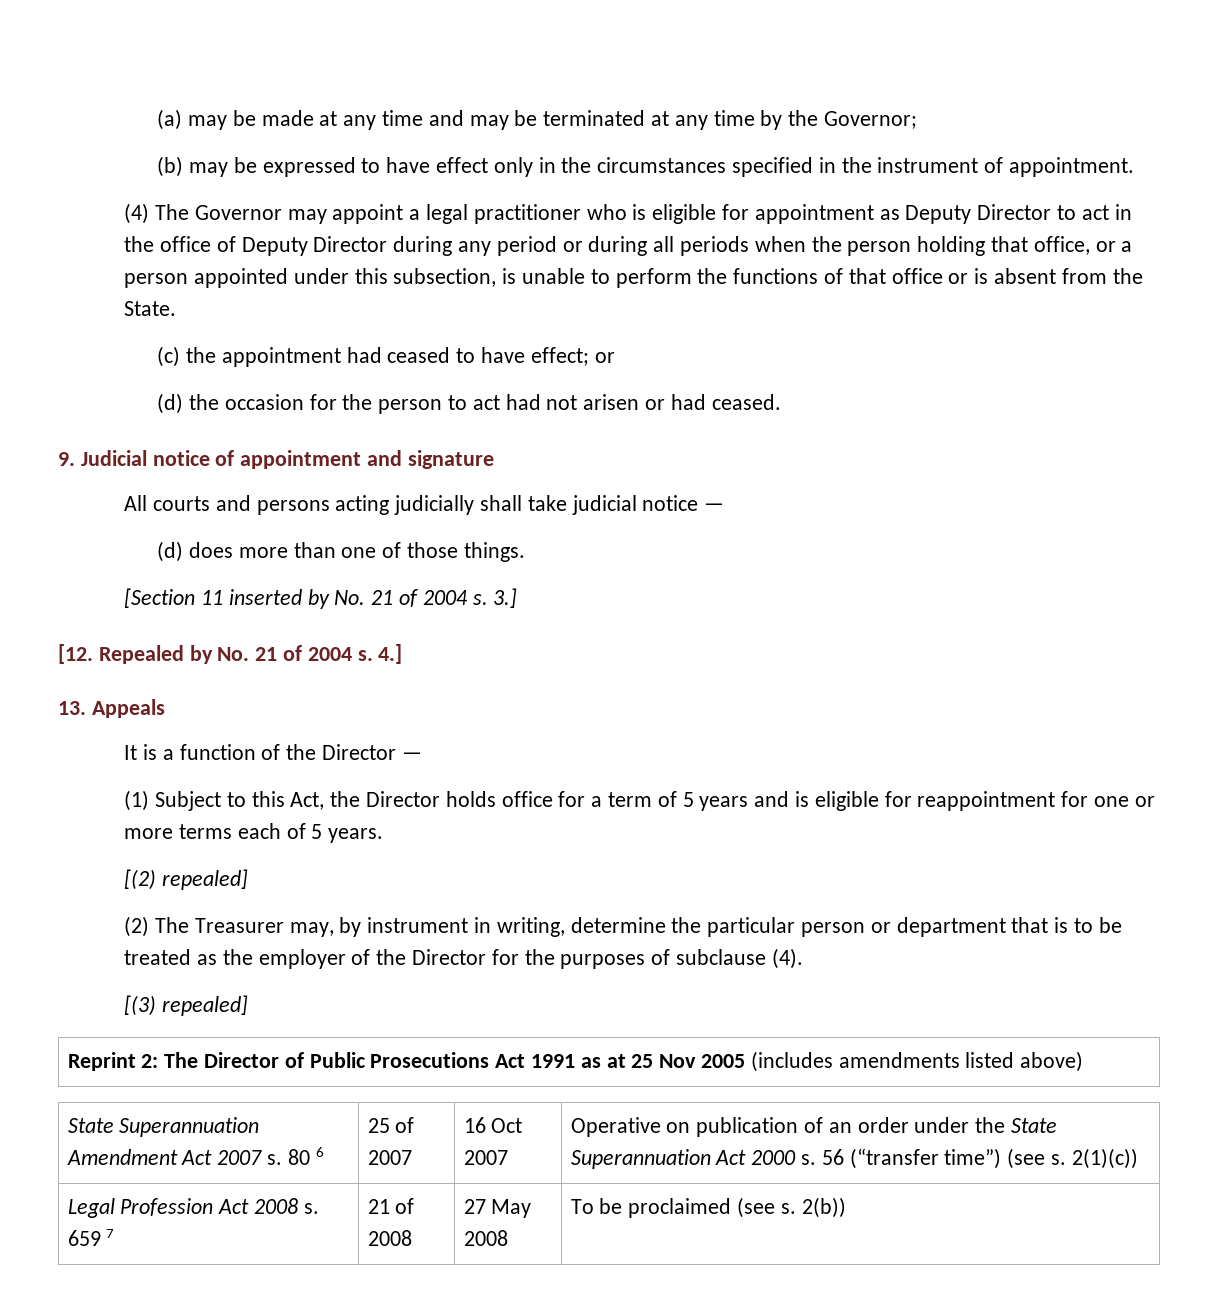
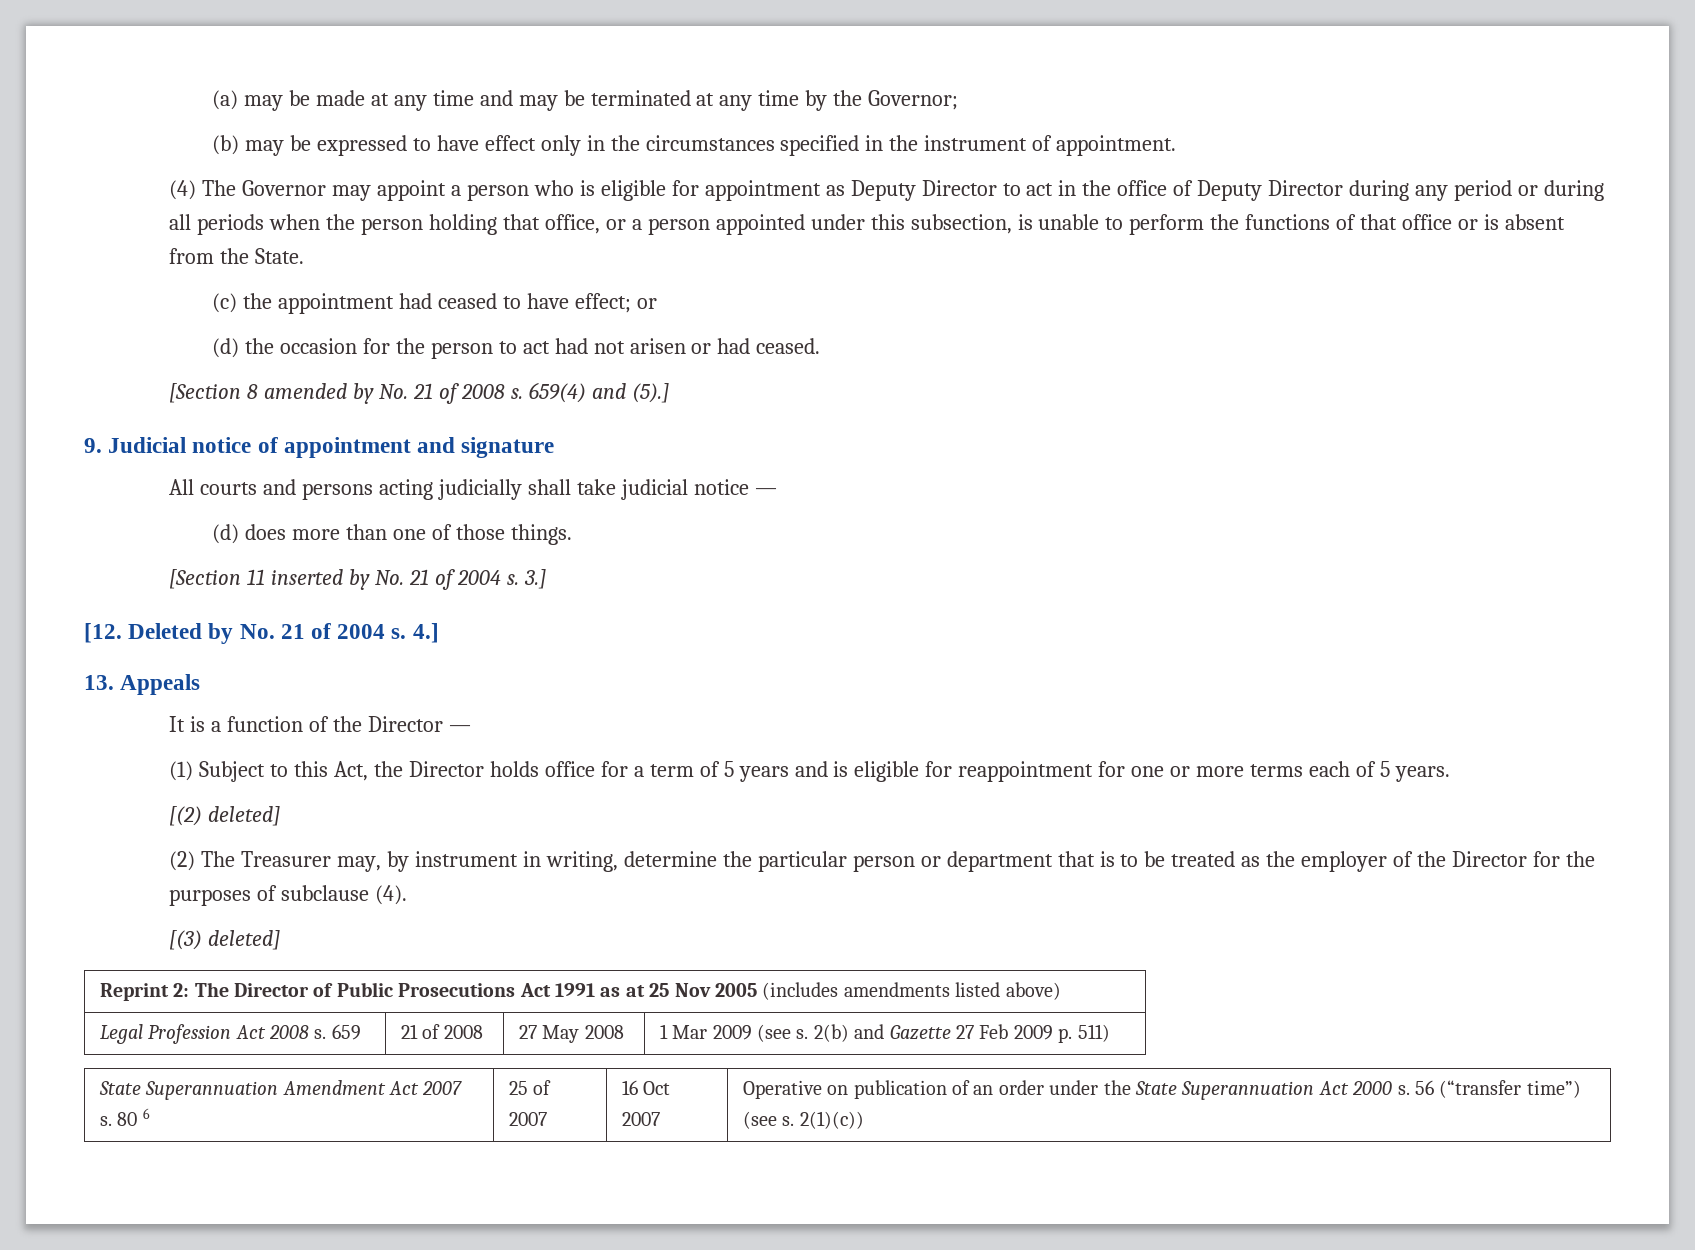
- (4) The Governor may appoint a legal practitioner who is eligible for appointment as Deputy Director to act in the office of Deputy Director during any period or during all periods when the person holding that office, or a person appointed under this subsection, is unable to perform the functions of that office or is absent from the State.
+ (4) The Governor may appoint a person who is eligible for appointment as Deputy Director to act in the office of Deputy Director during any period or during all periods when the person holding that office, or a person appointed under this subsection, is unable to perform the functions of that office or is absent from the State.
+ [Section 8 amended by No. 21 of 2008 s. 659(4) and (5).]
- [12. Repealed by No. 21 of 2004 s.
+ [12. Deleted by No. 21 of 2004 s.
- [(2) repealed]
+ [(2) deleted]
- [(3) repealed]
+ [(3) deleted]
+ Legal Profession Act 2008 s. 659 | 21 of 2008 | 27 May 2008 | 1 Mar 2009 (see s. 2(b) and Gazette 27 Feb 2009 p. 511)
- Legal Profession Act 2008 s. 659 7 | 21 of 2008 | 27 May 2008 | To be proclaimed (see s. 2(b))

